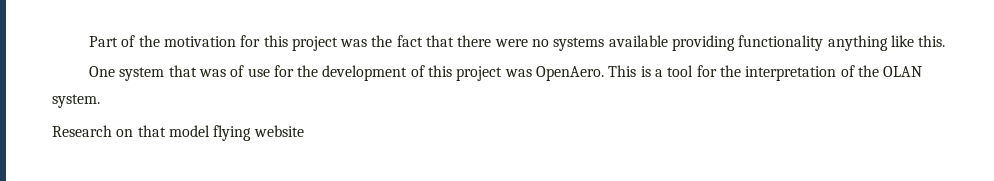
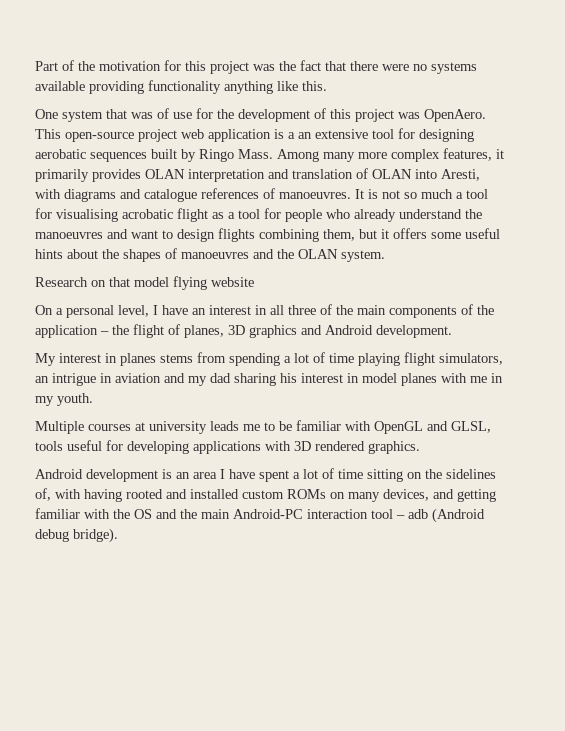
- This is a tool for the interpretation of the OLAN system.
+ This open-source project web application is a an extensive tool for designing aerobatic sequences built by Ringo Mass. Among many more complex features, it primarily provides OLAN interpretation and translation of OLAN into Aresti, with diagrams and catalogue references of manoeuvres. It is not so much a tool for visualising acrobatic flight as a tool for people who already understand the manoeuvres and want to design flights combining them, but it offers some useful hints about the shapes of manoeuvres and the OLAN system.
+ On a personal level, I have an interest in all three of the main components of the application – the flight of planes, 3D graphics and Android development.
+ My interest in planes stems from spending a lot of time playing flight simulators, an intrigue in aviation and my dad sharing his interest in model planes with me in my youth.
+ Multiple courses at university leads me to be familiar with OpenGL and GLSL, tools useful for developing applications with 3D rendered graphics.
+ Android development is an area I have spent a lot of time sitting on the sidelines of, with having rooted and installed custom ROMs on many devices, and getting familiar with the OS and the main Android-PC interaction tool – adb (Android debug bridge).

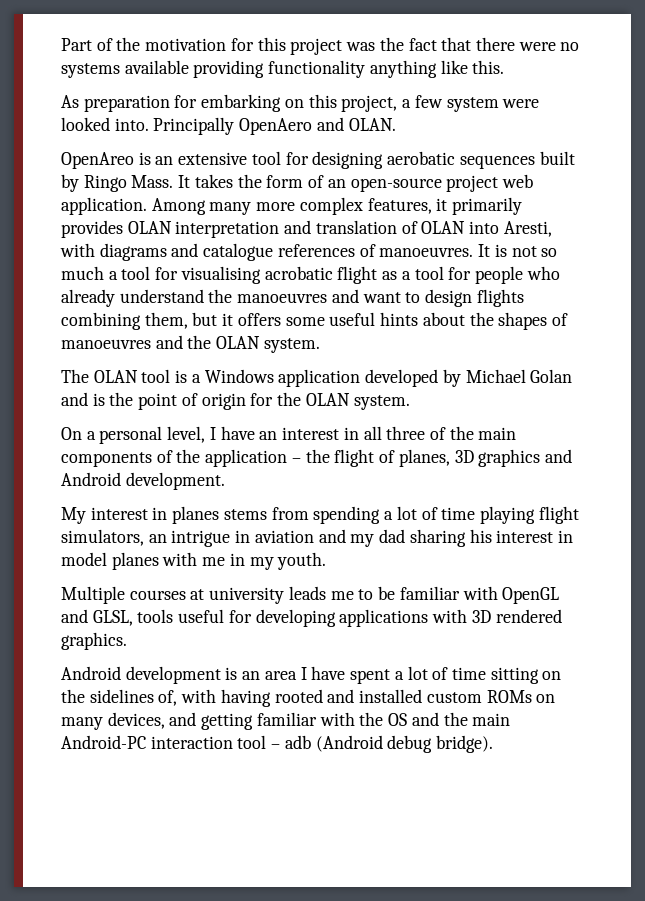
- One system that was of use for the development of this project was OpenAero. This open-source project web application is a an extensive tool for designing aerobatic sequences built by Ringo Mass.
+ As preparation for embarking on this project, a few system were looked into. Principally OpenAero and OLAN.
+ OpenAreo is an extensive tool for designing aerobatic sequences built by Ringo Mass.
+ It takes the form of an open-source project web application.
- Research on that model flying website
+ The OLAN tool is a Windows application developed by Michael Golan and is the point of origin for the OLAN system.

